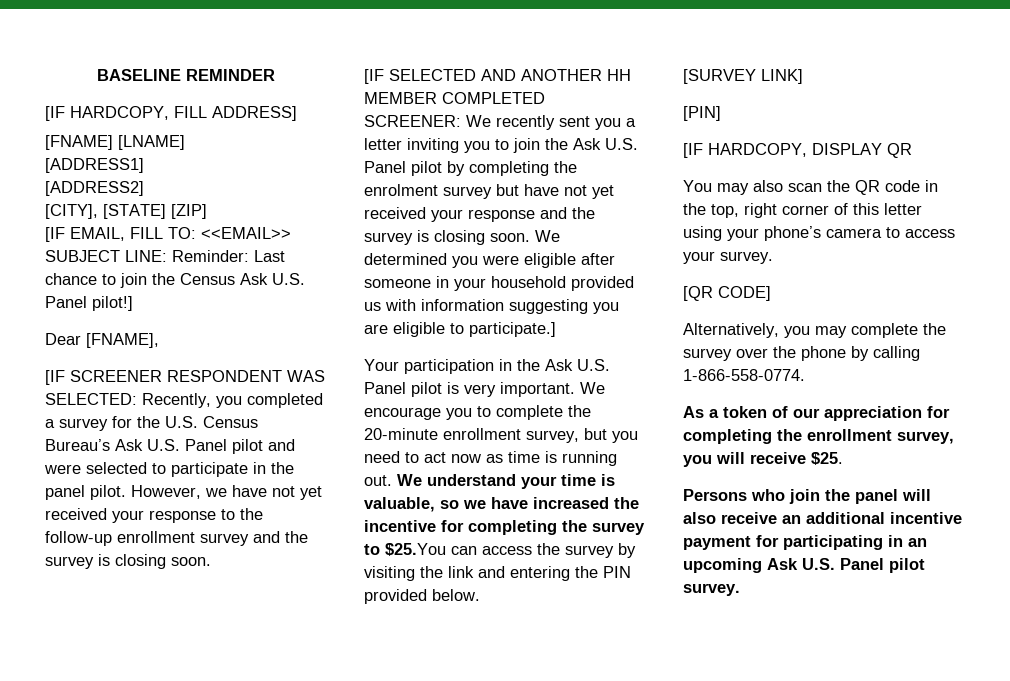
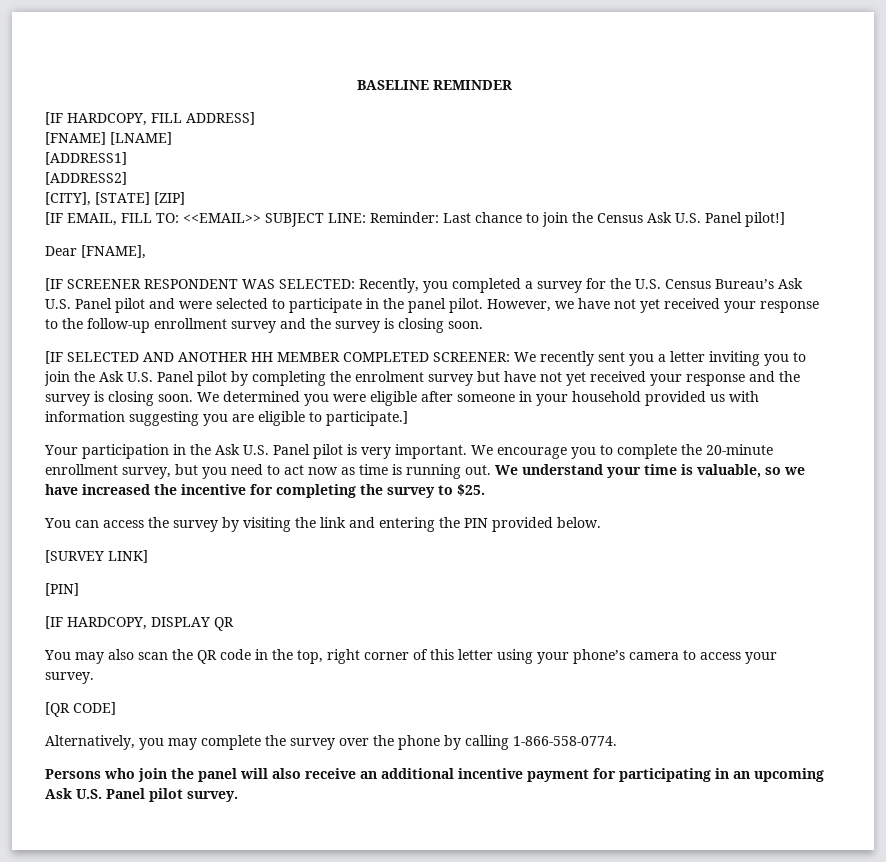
- We understand your time is valuable, so we have increased the incentive for completing the survey to $25.You can access the survey by visiting the link and entering the PIN provided below.
+ We understand your time is valuable, so we have increased the incentive for completing the survey to $25.
+ You can access the survey by visiting the link and entering the PIN provided below.
- As a token of our appreciation for completing the enrollment survey, you will receive $25.

